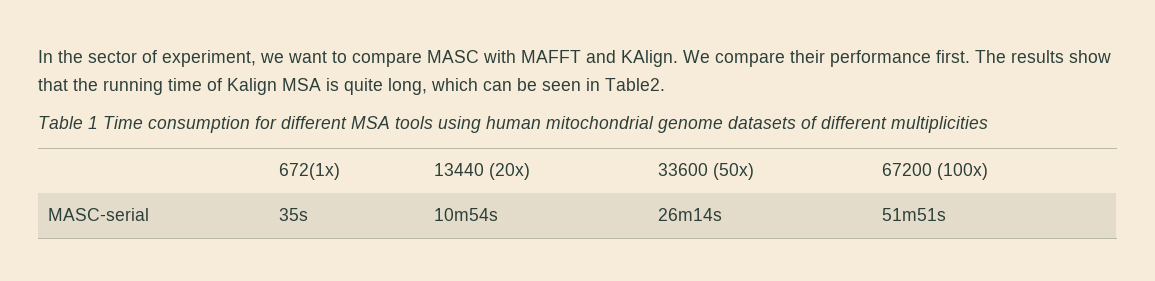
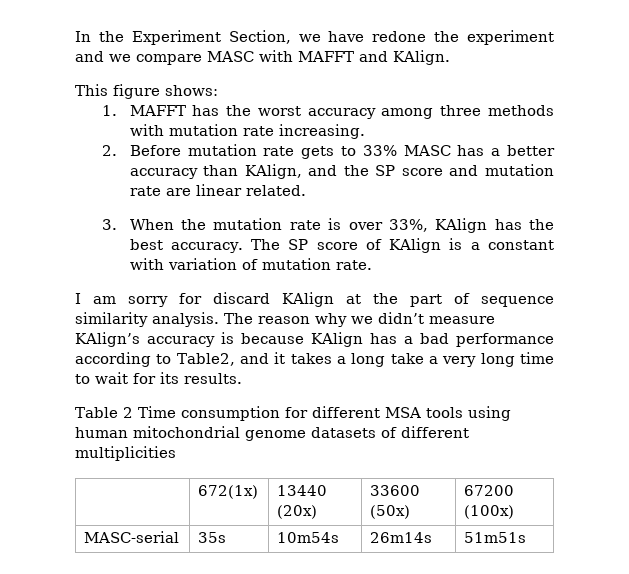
- In the sector of experiment, we want to compare MASC with MAFFT and KAlign. We compare their performance first. The results show that the running time of Kalign MSA is quite long, which can be seen in Table2.
+ In the Experiment Section, we have redone the experiment and we compare MASC with MAFFT and KAlign.
+ This figure shows:
+ 1. MAFFT has the worst accuracy among three methods with mutation rate increasing.
+ 2. Before mutation rate gets to 33% MASC has a better accuracy than KAlign, and the SP score and mutation rate are linear related.
+ 3. When the mutation rate is over 33%, KAlign has the best accuracy. The SP score of KAlign is a constant with variation of mutation rate.
+ I am sorry for discard KAlign at the part of sequence similarity analysis. The reason why we didn’t measure KAlign’s accuracy is because KAlign has a bad performance according to Table2, and it takes a long take a very long time to wait for its results.
- Table 1 Time consumption for different MSA tools using human mitochondrial genome datasets of different multiplicities
+ Table 2 Time consumption for different MSA tools using human mitochondrial genome datasets of different multiplicities

